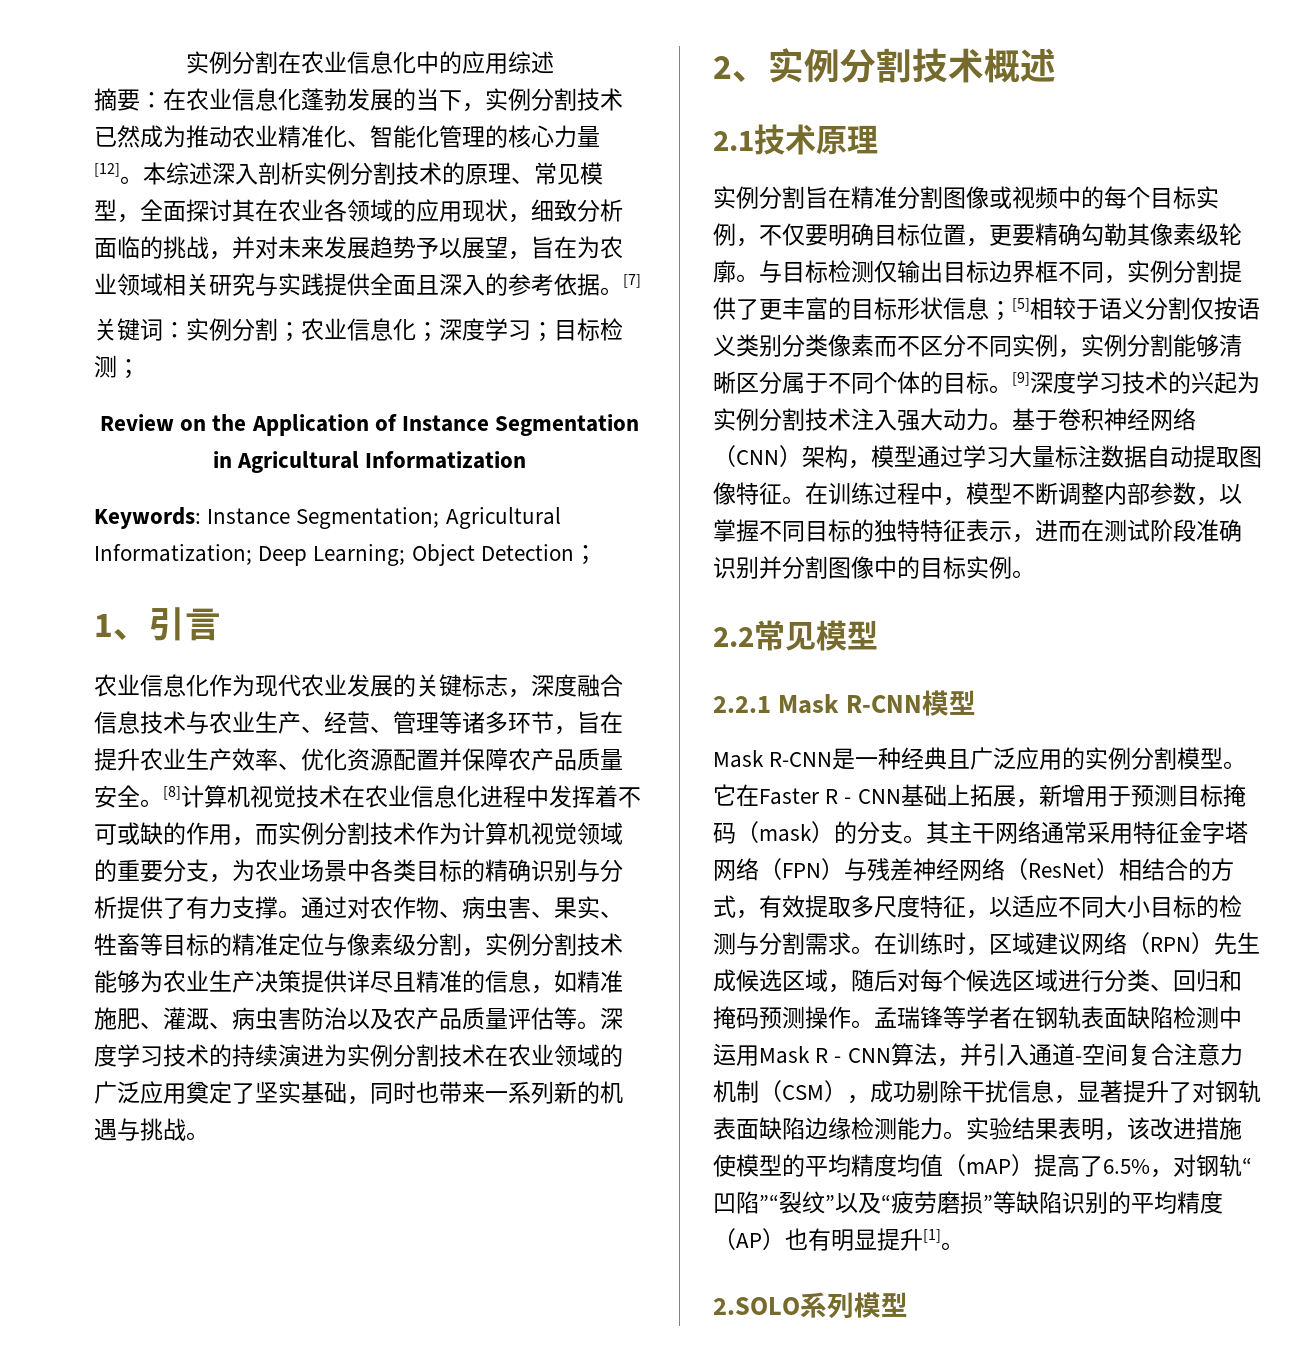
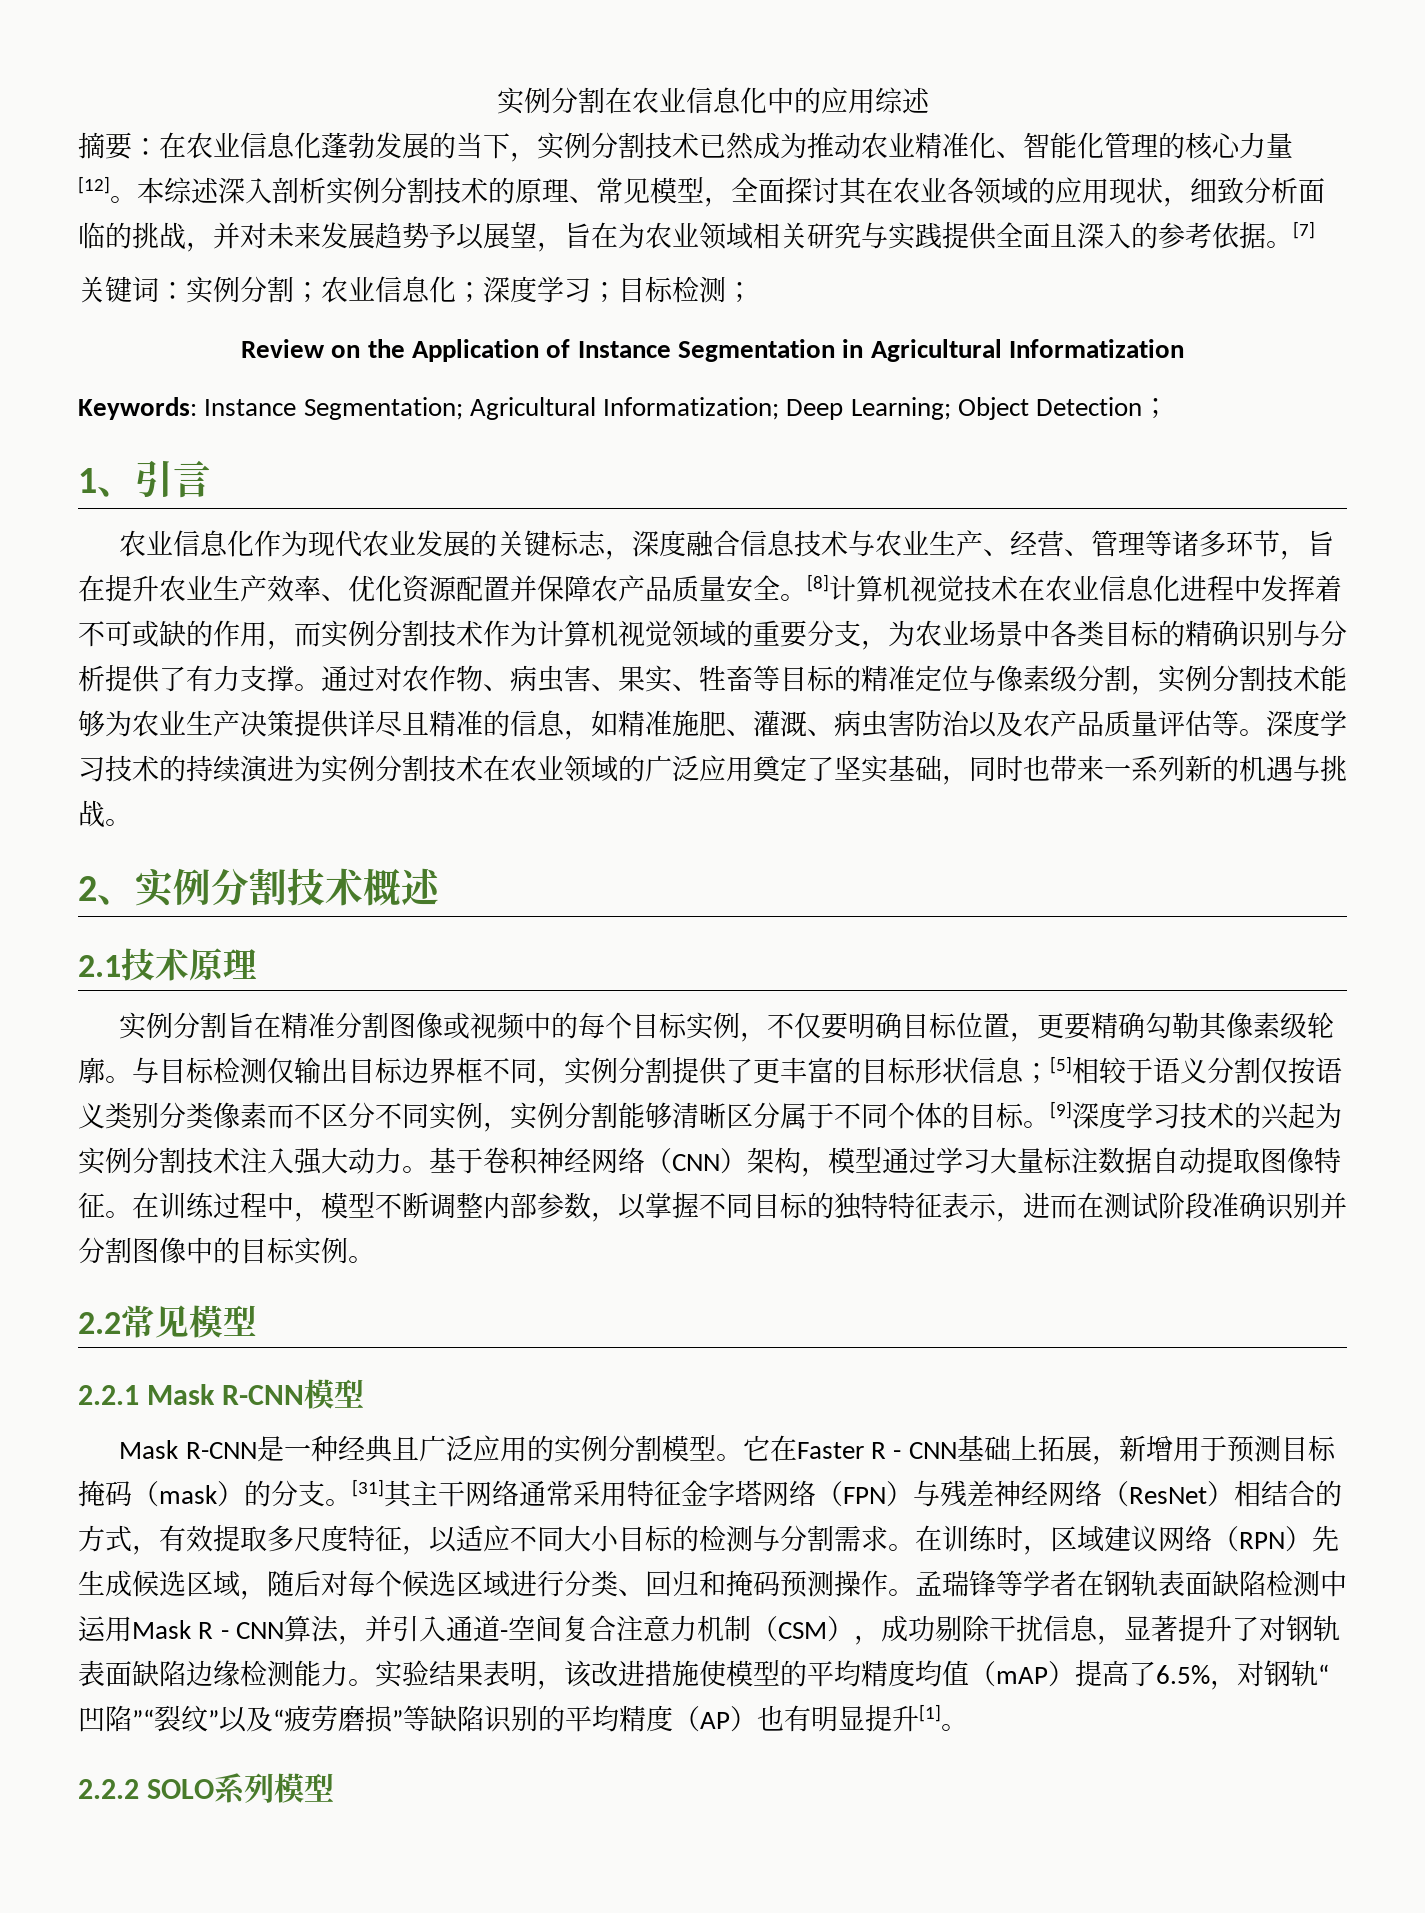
- 其主干网络通常采用特征金字塔网络（FPN）与残差神经网络（ResNet）相结合的方式，有效提取多尺度特征，以适应不同大小目标的检测与分割需求。
+ [31]其主干网络通常采用特征金字塔网络（FPN）与残差神经网络（ResNet）相结合的方式，有效提取多尺度特征，以适应不同大小目标的检测与分割需求。
- 2.SOLO系列模型
+ 2.2.2 SOLO系列模型

